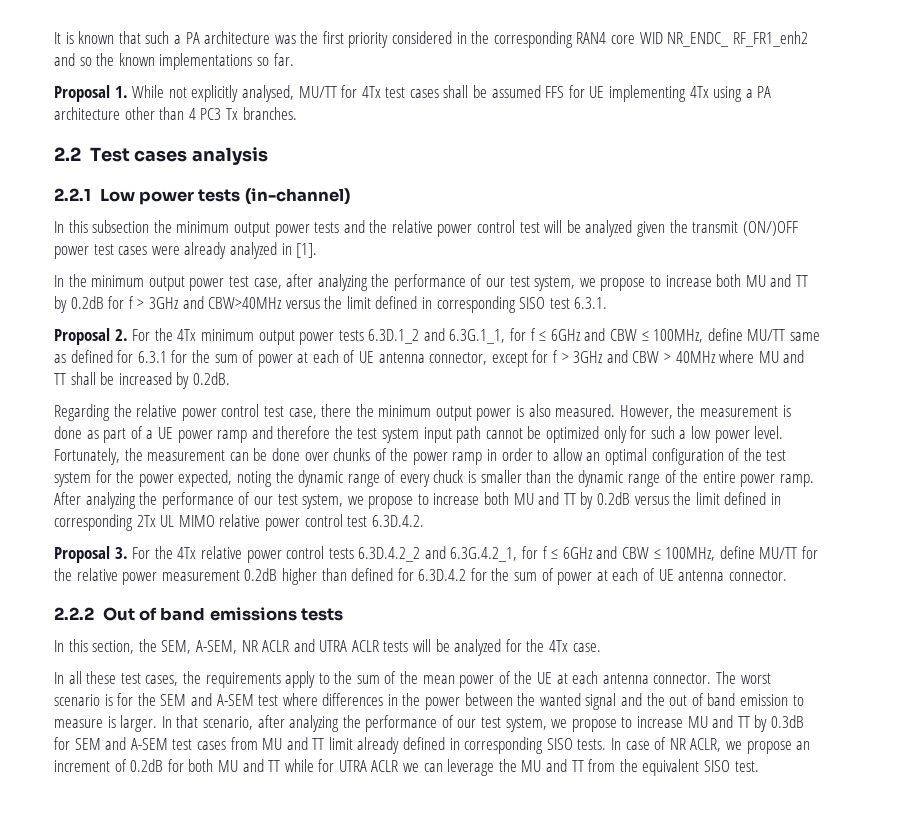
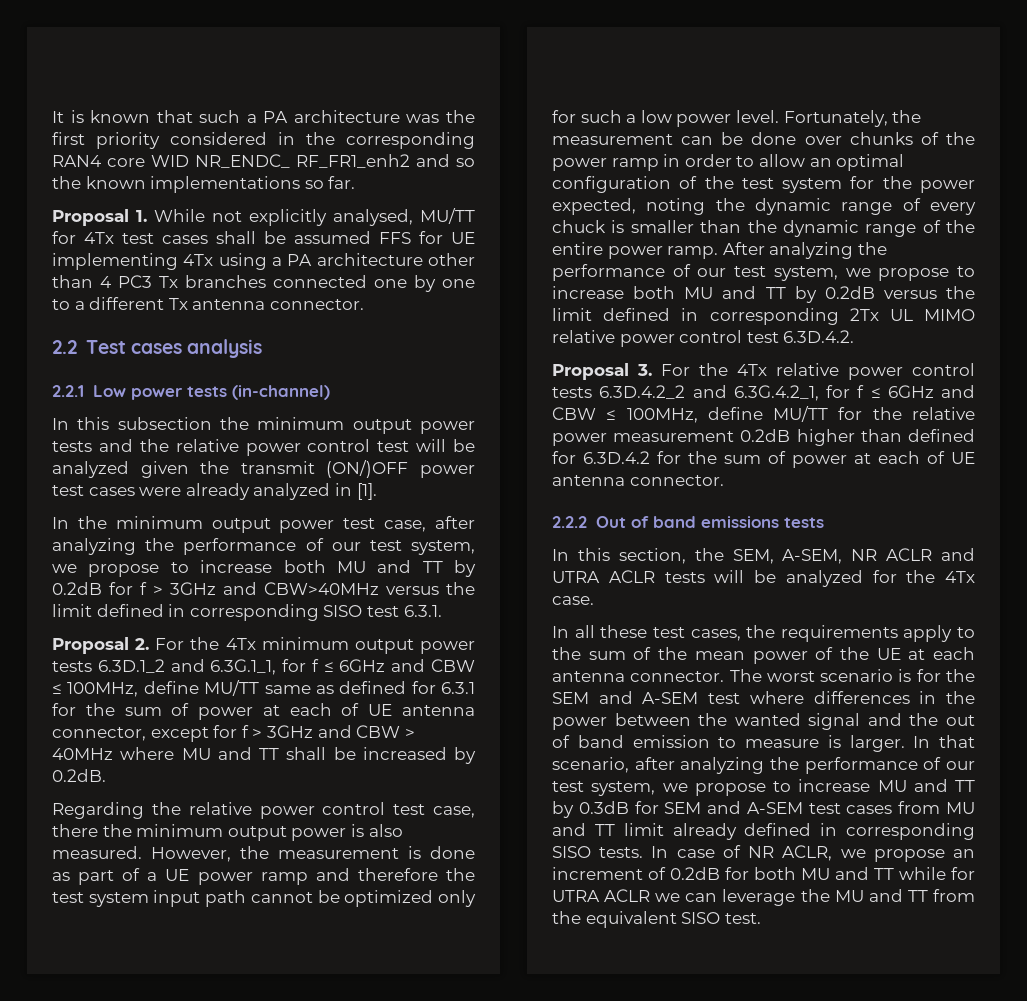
- Proposal 1. While not explicitly analysed, MU/TT for 4Tx test cases shall be assumed FFS for UE implementing 4Tx using a PA architecture other than 4 PC3 Tx branches.
+ Proposal 1. While not explicitly analysed, MU/TT for 4Tx test cases shall be assumed FFS for UE implementing 4Tx using a PA architecture other than 4 PC3 Tx branches connected one by one to a different Tx antenna connector.

